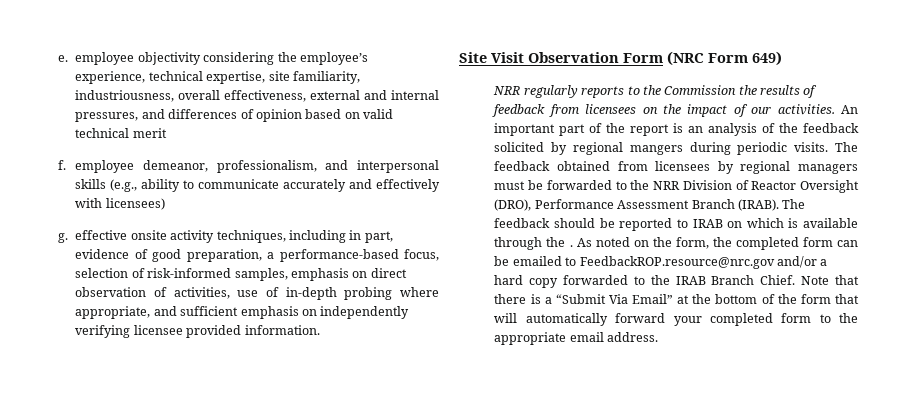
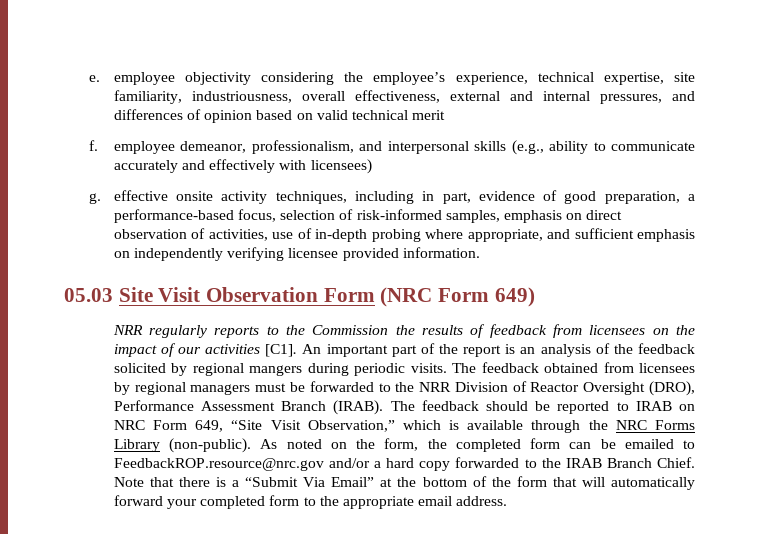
- Site Visit Observation Form (NRC Form 649)
+ 05.03 Site Visit Observation Form (NRC Form 649)
- NRR regularly reports to the Commission the results of feedback from licensees on the impact of our activities. An important part of the report is an analysis of the feedback solicited by regional mangers during periodic visits.
+ NRR regularly reports to the Commission the results of feedback from licensees on the impact of our activities [C1]. An important part of the report is an analysis of the feedback solicited by regional mangers during periodic visits.
- The feedback should be reported to IRAB on which is available through the .
+ The feedback should be reported to IRAB on NRC Form 649, “Site Visit Observation,” which is available through the NRC Forms Library (non-public).

